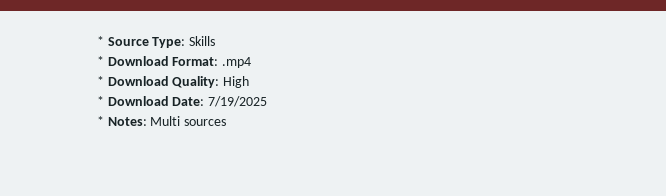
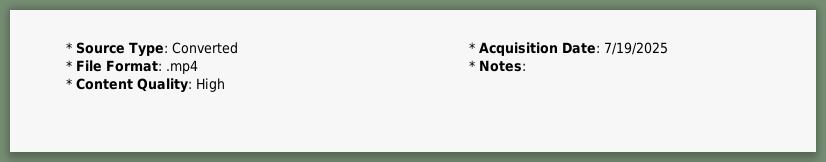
- * Source Type: Skills
- * Download Format: .mp4
+ * Source Type: Converted
+ * File Format: .mp4
- * Download Quality: High
+ * Content Quality: High
- * Download Date: 7/19/2025
+ * Acquisition Date: 7/19/2025
- * Notes: Multi sources
+ * Notes:

